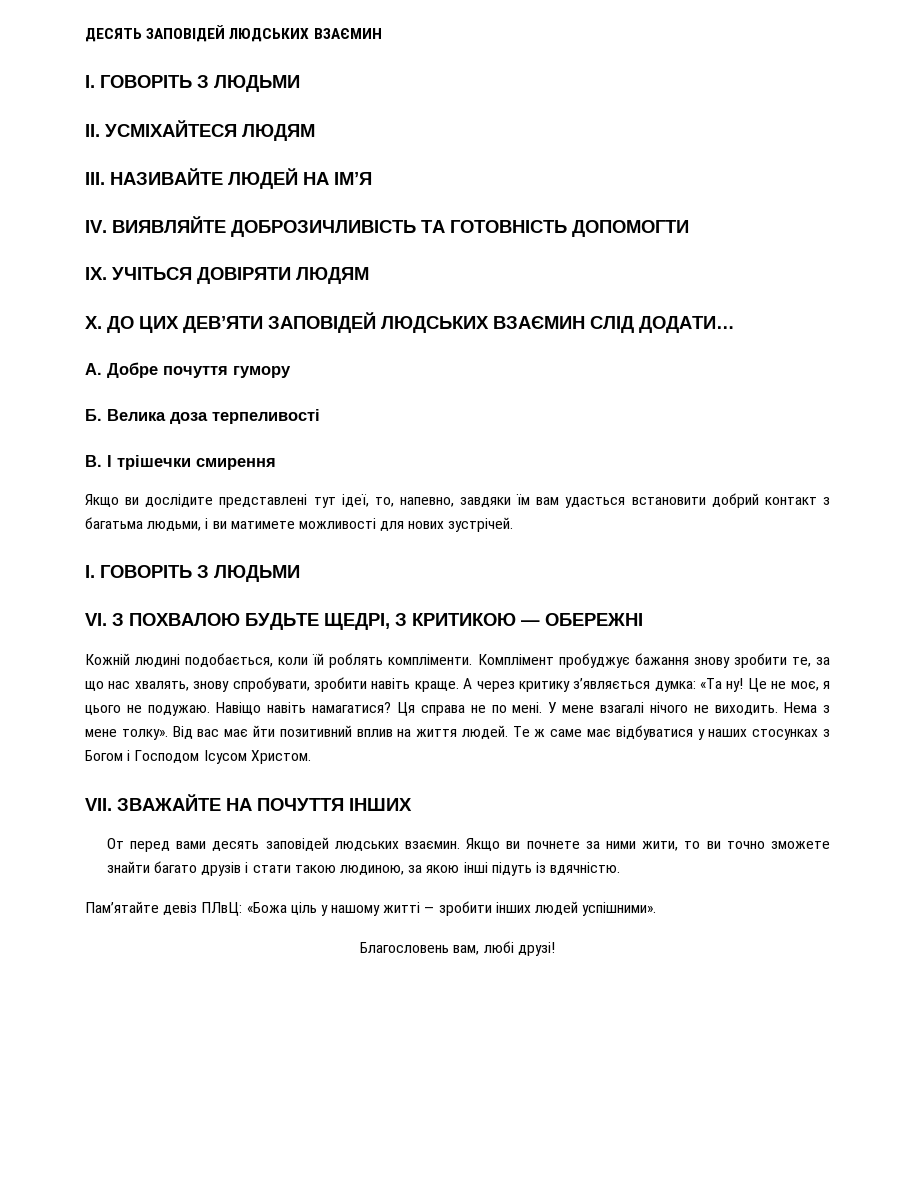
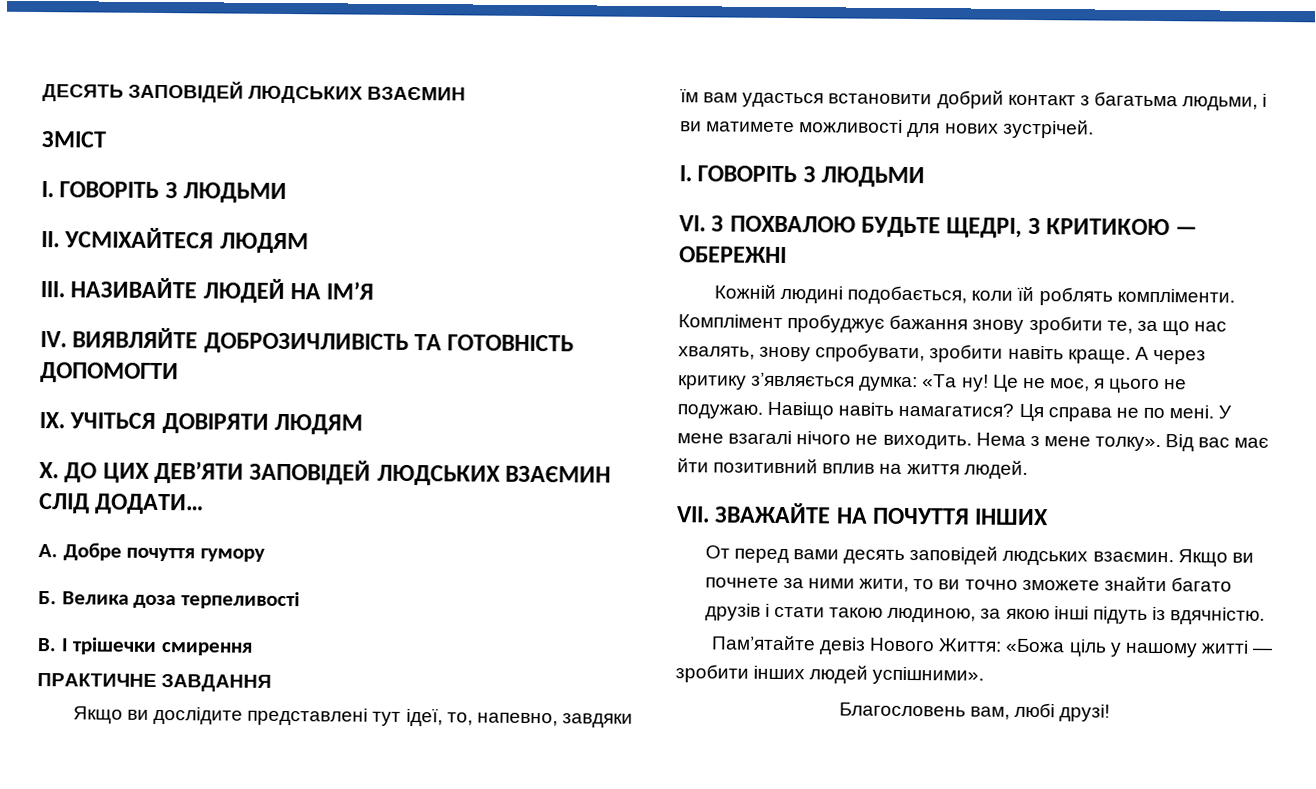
+ ЗМІСТ
+ ПРАКТИЧНЕ ЗАВДАННЯ
- Те ж саме має відбуватися у наших стосунках з Богом і Господом Ісусом Христом.
- Пам’ятайте девіз ПЛвЦ: «Божа ціль у нашому житті — зробити інших людей успішними».
+ Пам’ятайте девіз Нового Життя: «Божа ціль у нашому житті — зробити інших людей успішними».

